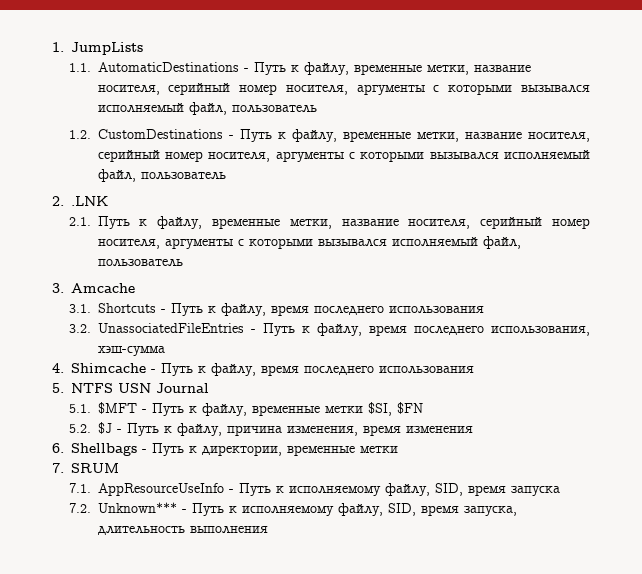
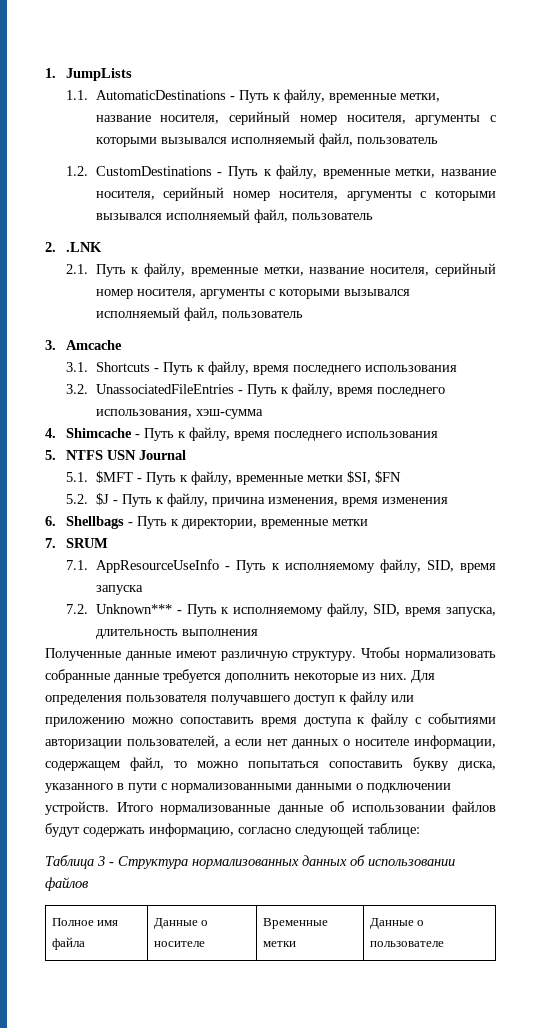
+ Полученные данные имеют различную структуру. Чтобы нормализовать собранные данные требуется дополнить некоторые из них. Для определения пользователя получавшего доступ к файлу или приложению можно сопоставить время доступа к файлу с событиями авторизации пользователей, а если нет данных о носителе информации, содержащем файл, то можно попытаться сопоставить букву диска, указанного в пути с нормализованными данными о подключении устройств. Итого нормализованные данные об использовании файлов будут содержать информацию, согласно следующей таблице:
+ Таблица 3 - Структура нормализованных данных об использовании файлов
+ Полное имя файла | Данные о носителе | Временные метки | Данные о пользователе

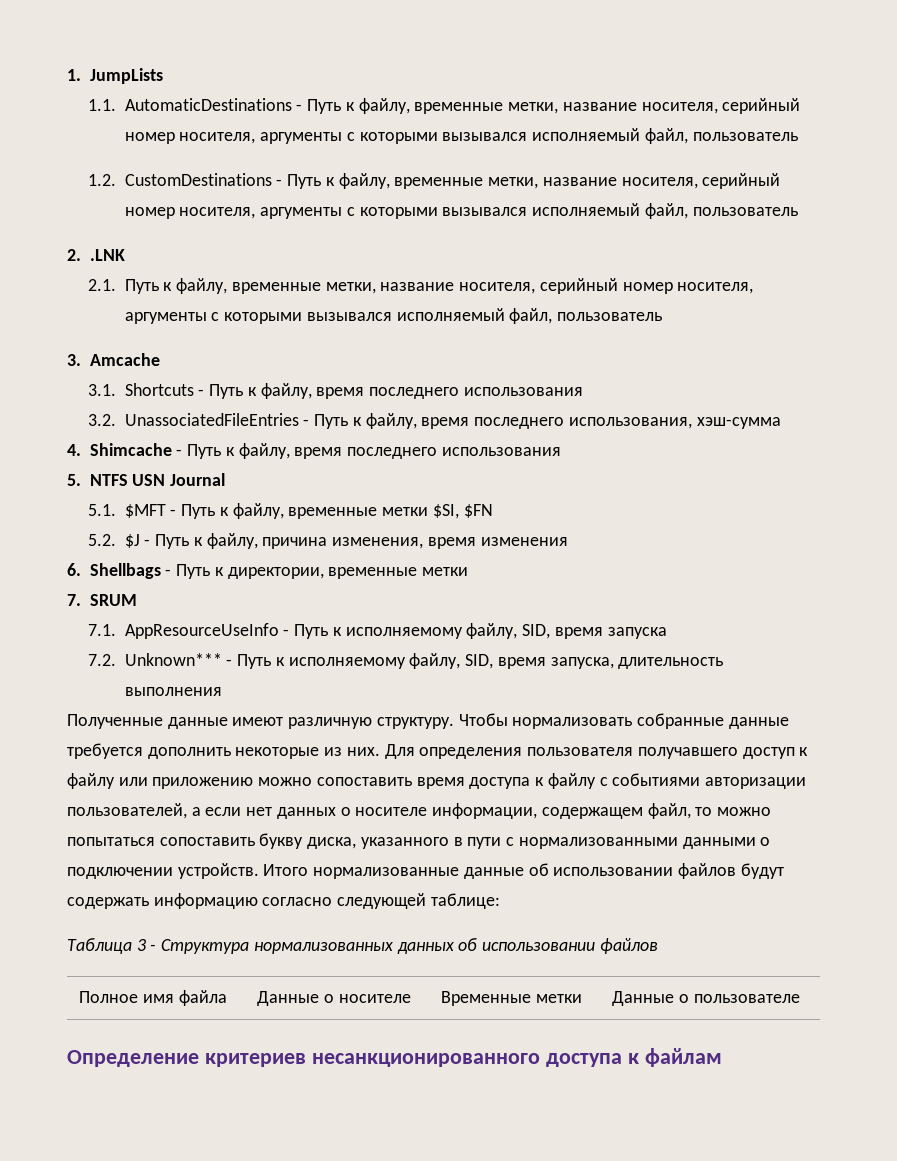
- Итого нормализованные данные об использовании файлов будут содержать информацию, согласно следующей таблице:
+ Итого нормализованные данные об использовании файлов будут содержать информацию согласно следующей таблице:
+ Определение критериев несанкционированного доступа к файлам

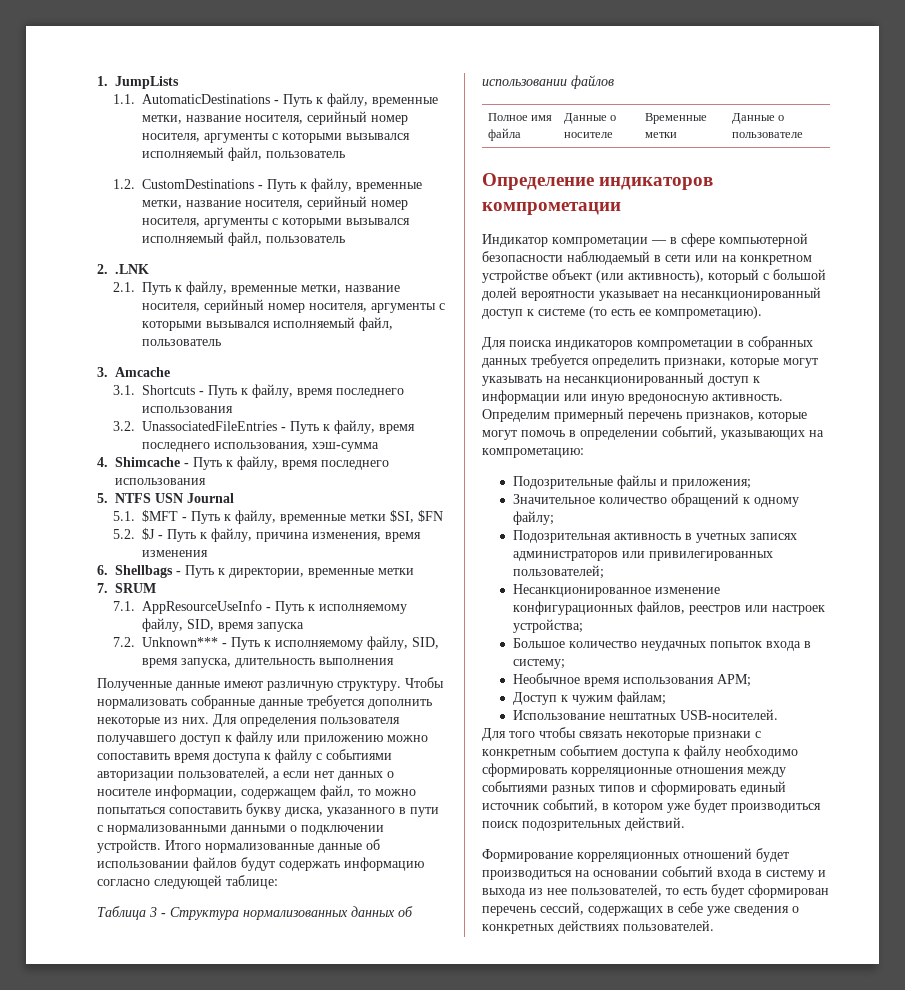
- Определение критериев несанкционированного доступа к файлам
+ Определение индикаторов компрометации
+ Индикатор компрометации — в сфере компьютерной безопасности наблюдаемый в сети или на конкретном устройстве объект (или активность), который с большой долей вероятности указывает на несанкционированный доступ к системе (то есть ее компрометацию).
+ Для поиска индикаторов компрометации в собранных данных требуется определить признаки, которые могут указывать на несанкционированный доступ к информации или иную вредоносную активность. Определим примерный перечень признаков, которые могут помочь в определении событий, указывающих на компрометацию:
+ Подозрительные файлы и приложения;
+ Значительное количество обращений к одному файлу;
+ Подозрительная активность в учетных записях администраторов или привилегированных пользователей;
+ Несанкционированное изменение конфигурационных файлов, реестров или настроек устройства;
+ Большое количество неудачных попыток входа в систему;
+ Необычное время использования АРМ;
+ Доступ к чужим файлам;
+ Использование нештатных USB-носителей.
+ Для того чтобы связать некоторые признаки с конкретным событием доступа к файлу необходимо сформировать корреляционные отношения между событиями разных типов и сформировать единый источник событий, в котором уже будет производиться поиск подозрительных действий.
+ Формирование корреляционных отношений будет производиться на основании событий входа в систему и выхода из нее пользователей, то есть будет сформирован перечень сессий, содержащих в себе уже сведения о конкретных действиях пользователей.

